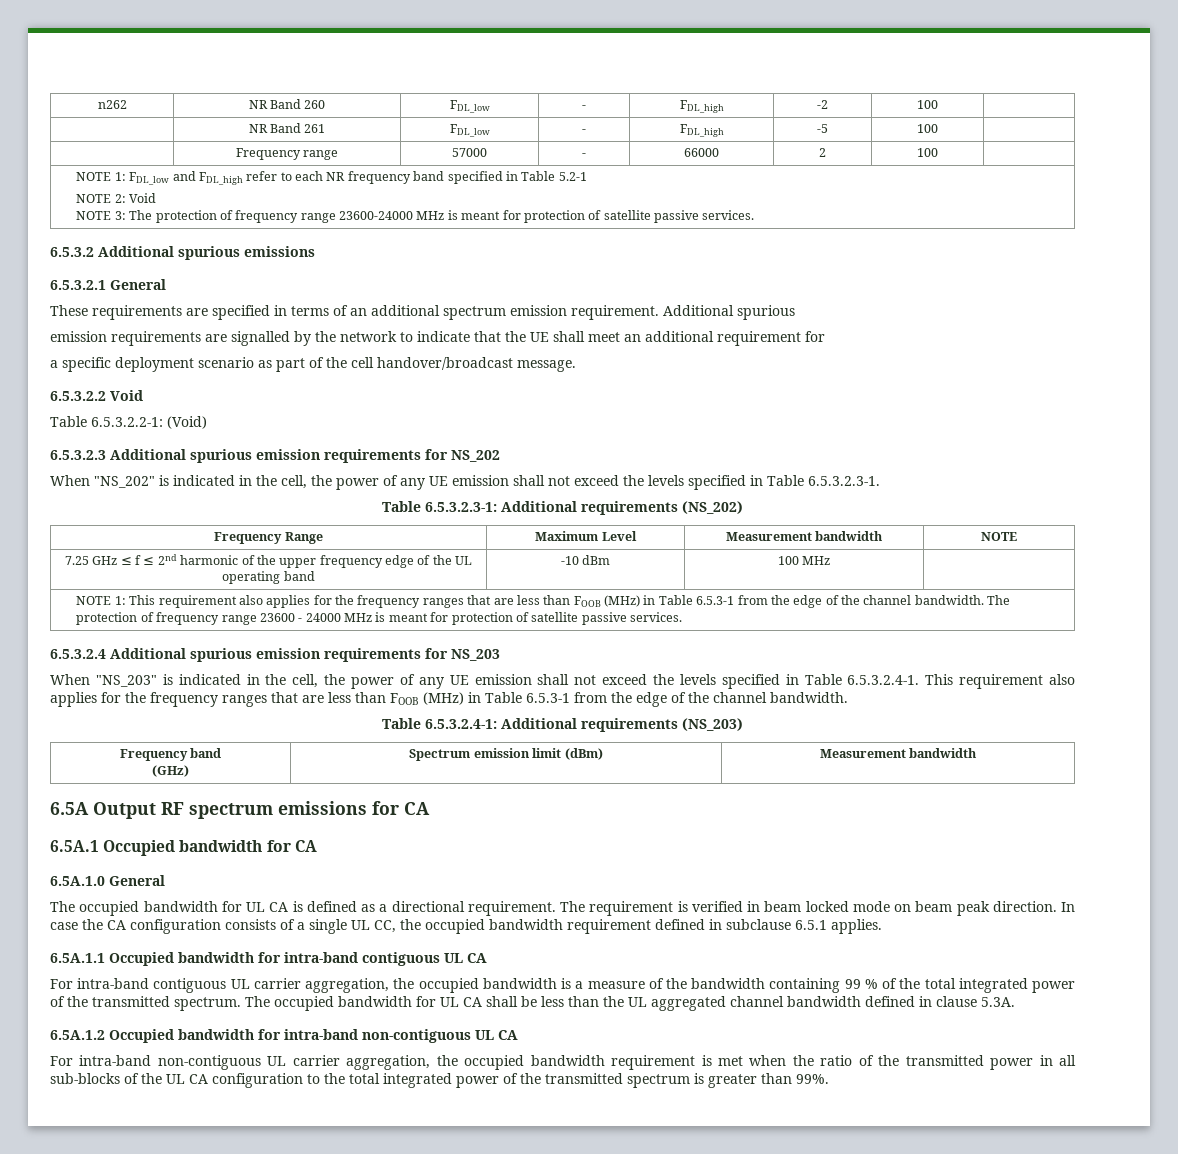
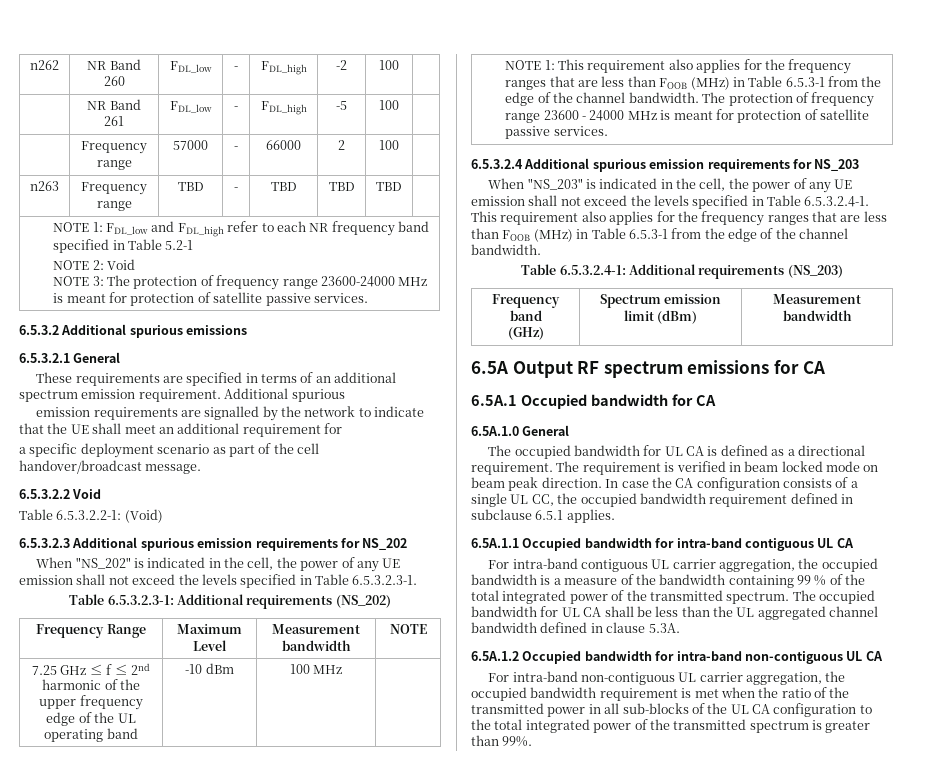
+ n263 | Frequency range | TBD | - | TBD | TBD | TBD |

